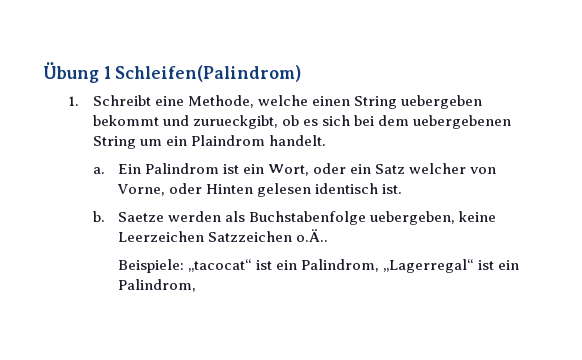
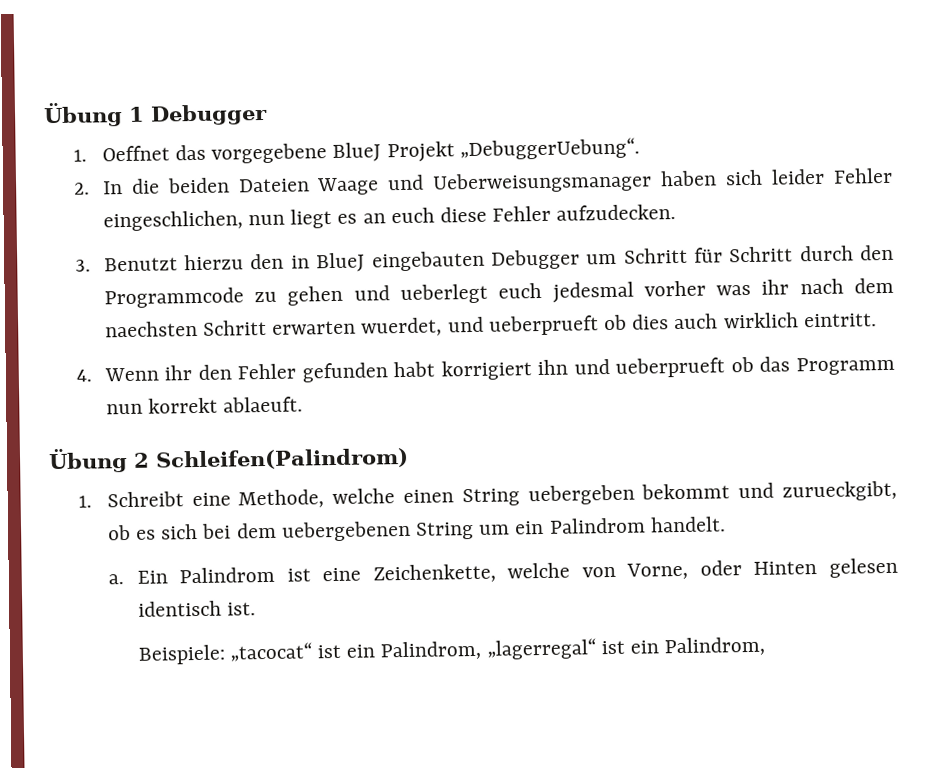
- Übung 1 Schleifen(Palindrom)
+ Übung 1 Debugger
+ 1. Oeffnet das vorgegebene BlueJ Projekt „DebuggerUebung“.
+ 2. In die beiden Dateien Waage und Ueberweisungsmanager haben sich leider Fehler eingeschlichen, nun liegt es an euch diese Fehler aufzudecken.
+ 3. Benutzt hierzu den in BlueJ eingebauten Debugger um Schritt für Schritt durch den Programmcode zu gehen und ueberlegt euch jedesmal vorher was ihr nach dem naechsten Schritt erwarten wuerdet, und ueberprueft ob dies auch wirklich eintritt.
+ 4. Wenn ihr den Fehler gefunden habt korrigiert ihn und ueberprueft ob das Programm nun korrekt ablaeuft.
+ Übung 2 Schleifen(Palindrom)
- 1. Schreibt eine Methode, welche einen String uebergeben bekommt und zurueckgibt, ob es sich bei dem uebergebenen String um ein Plaindrom handelt.
+ 1. Schreibt eine Methode, welche einen String uebergeben bekommt und zurueckgibt, ob es sich bei dem uebergebenen String um ein Palindrom handelt.
- Ein Palindrom ist ein Wort, oder ein Satz welcher von Vorne, oder Hinten gelesen identisch ist.
+ Ein Palindrom ist eine Zeichenkette, welche von Vorne, oder Hinten gelesen identisch ist.
- b. Saetze werden als Buchstabenfolge uebergeben, keine Leerzeichen Satzzeichen o.Ä..
- Beispiele: „tacocat“ ist ein Palindrom, „Lagerregal“ ist ein Palindrom,
+ Beispiele: „tacocat“ ist ein Palindrom, „lagerregal“ ist ein Palindrom,

